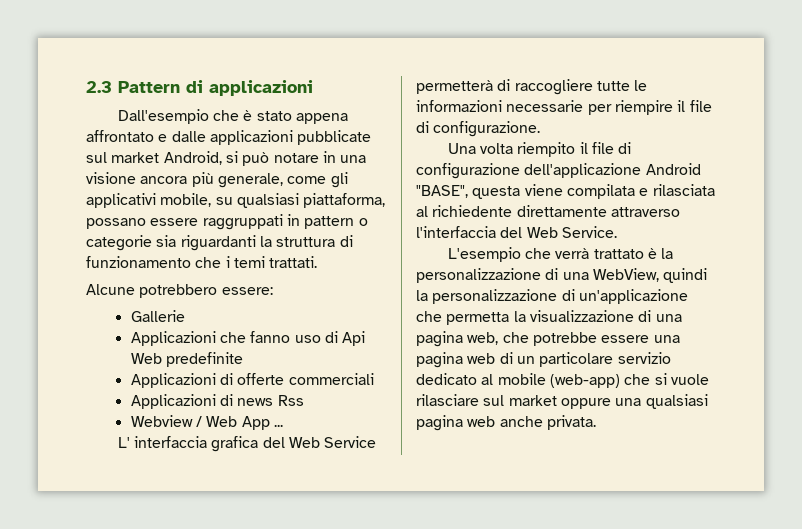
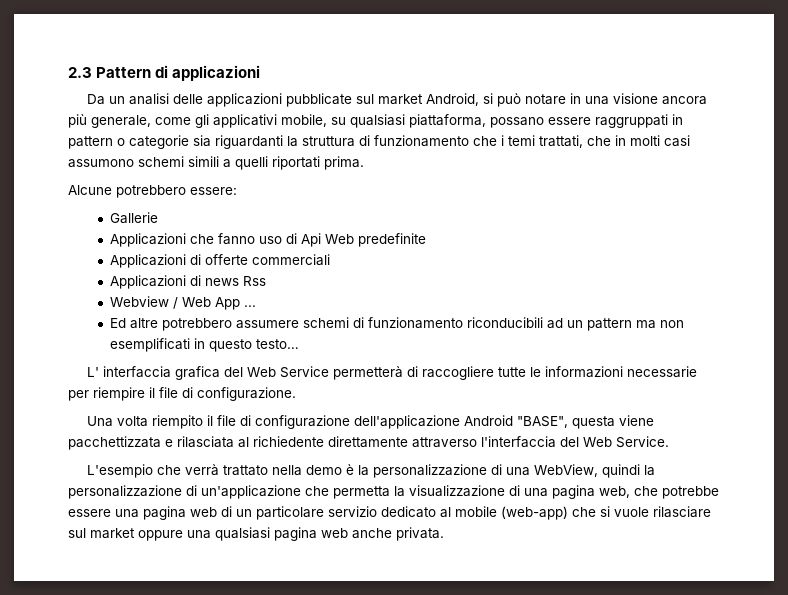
- Dall'esempio che è stato appena affrontato e dalle applicazioni pubblicate sul market Android, si può notare in una visione ancora più generale, come gli applicativi mobile, su qualsiasi piattaforma, possano essere raggruppati in pattern o categorie sia riguardanti la struttura di funzionamento che i temi trattati.
+ Da un analisi delle applicazioni pubblicate sul market Android, si può notare in una visione ancora più generale, come gli applicativi mobile, su qualsiasi piattaforma, possano essere raggruppati in pattern o categorie sia riguardanti la struttura di funzionamento che i temi trattati, che in molti casi assumono schemi simili a quelli riportati prima.
+ Ed altre potrebbero assumere schemi di funzionamento riconducibili ad un pattern ma non esemplificati in questo testo…
- Una volta riempito il file di configurazione dell'applicazione Android "BASE", questa viene compilata e rilasciata al richiedente direttamente attraverso l'interfaccia del Web Service.
+ Una volta riempito il file di configurazione dell'applicazione Android "BASE", questa viene pacchettizzata e rilasciata al richiedente direttamente attraverso l'interfaccia del Web Service.
- L'esempio che verrà trattato è la personalizzazione di una WebView, quindi la personalizzazione di un'applicazione che permetta la visualizzazione di una pagina web, che potrebbe essere una pagina web di un particolare servizio dedicato al mobile (web-app) che si vuole rilasciare sul market oppure una qualsiasi pagina web anche privata.
+ L'esempio che verrà trattato nella demo è la personalizzazione di una WebView, quindi la personalizzazione di un'applicazione che permetta la visualizzazione di una pagina web, che potrebbe essere una pagina web di un particolare servizio dedicato al mobile (web-app) che si vuole rilasciare sul market oppure una qualsiasi pagina web anche privata.

